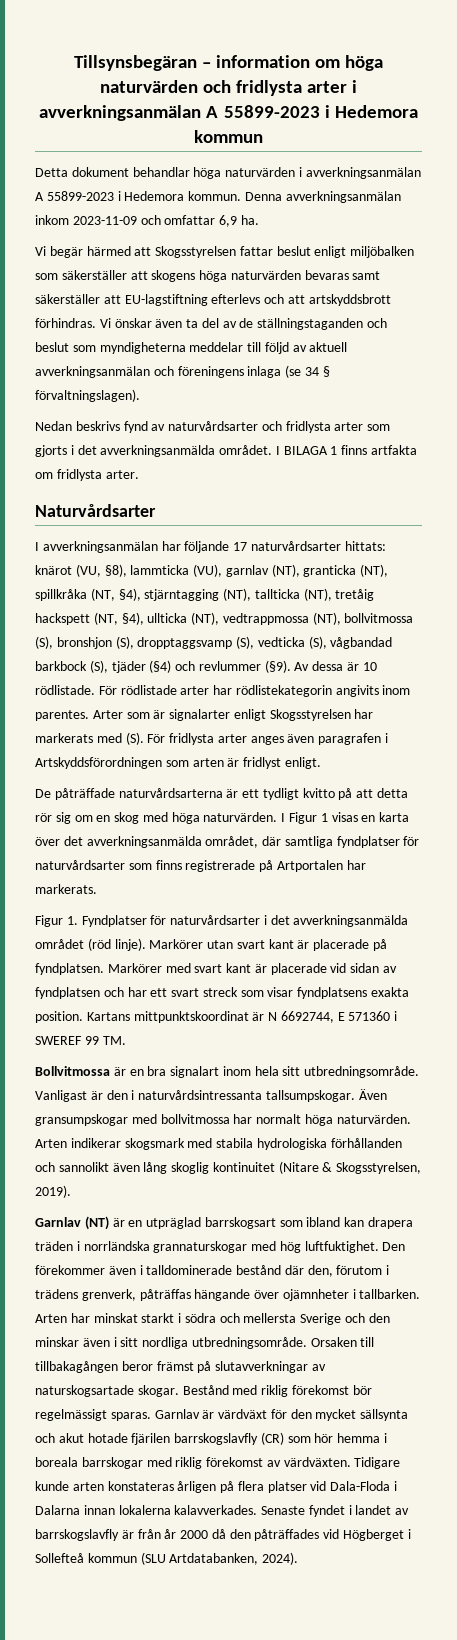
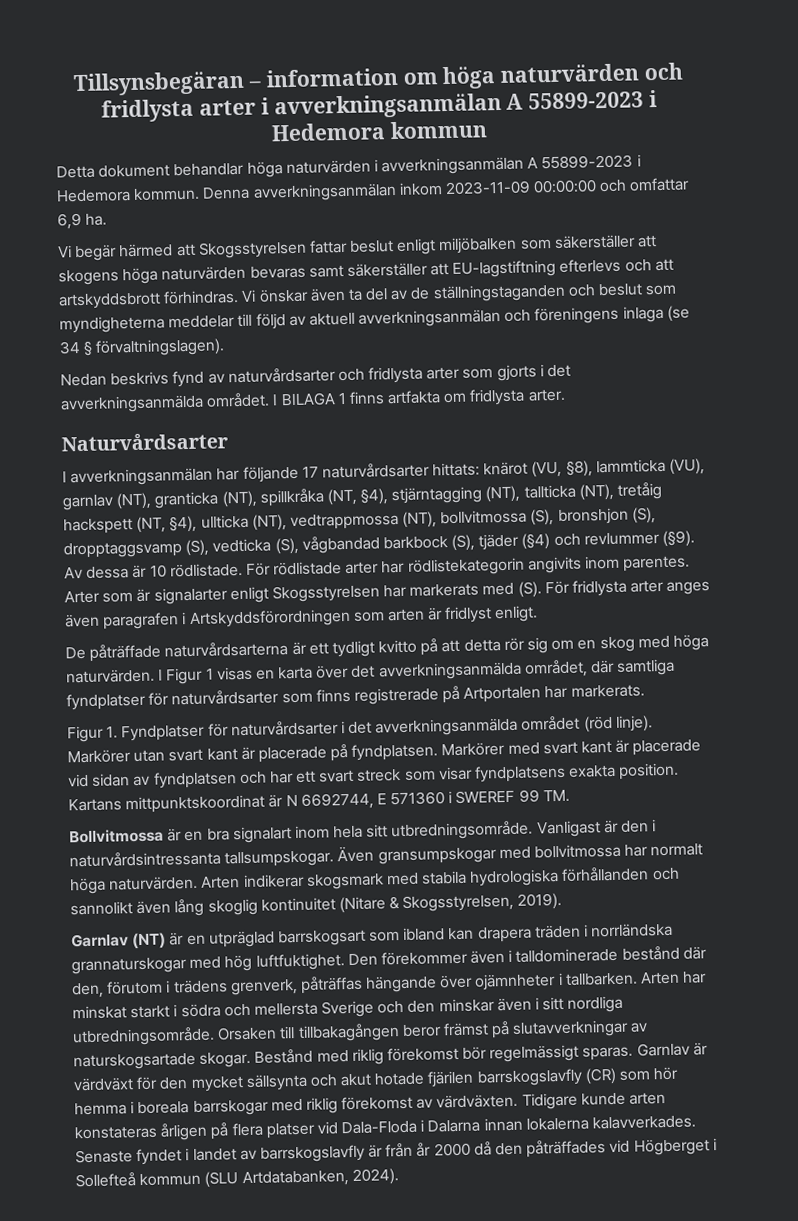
- Denna avverkningsanmälan inkom 2023-11-09 och omfattar 6,9 ha.
+ Denna avverkningsanmälan inkom 2023-11-09 00:00:00 och omfattar 6,9 ha.

